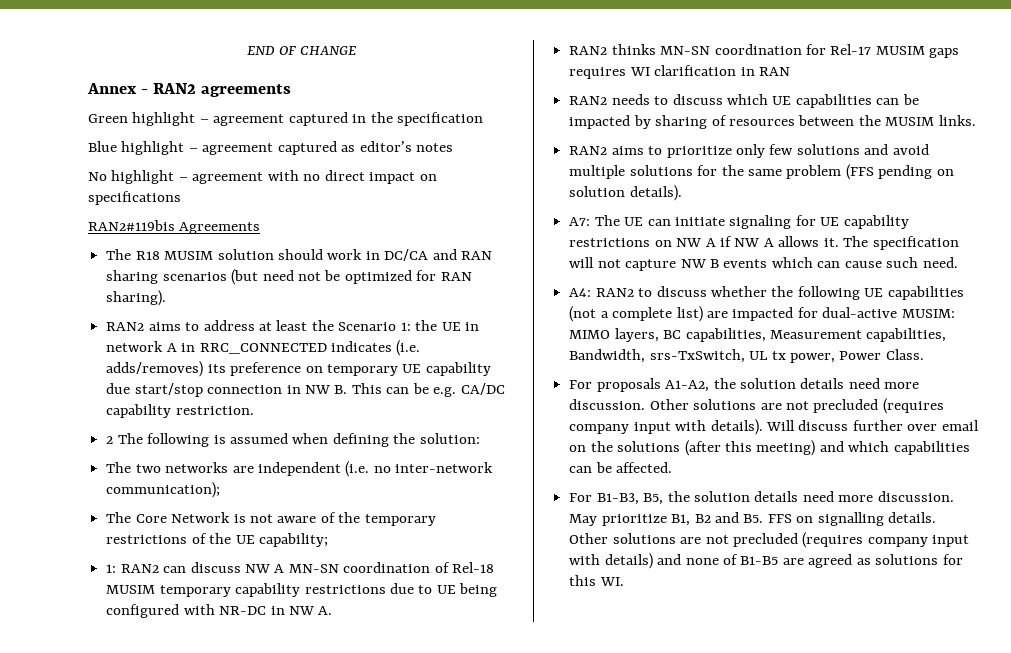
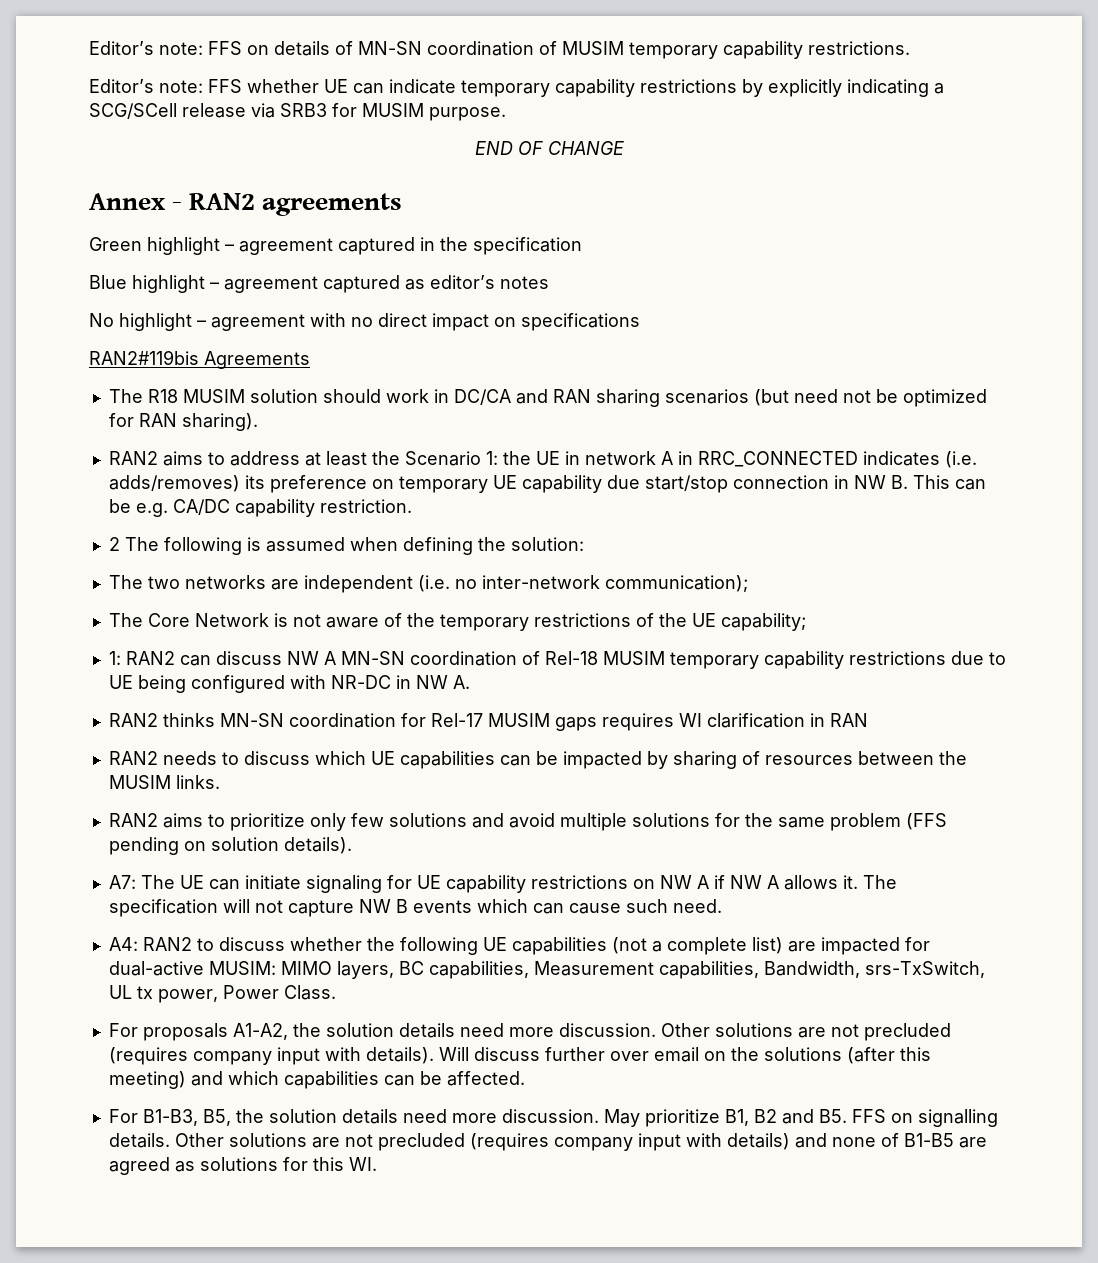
+ Editor’s note: FFS on details of MN-SN coordination of MUSIM temporary capability restrictions.
+ Editor’s note: FFS whether UE can indicate temporary capability restrictions by explicitly indicating a SCG/SCell release via SRB3 for MUSIM purpose.

